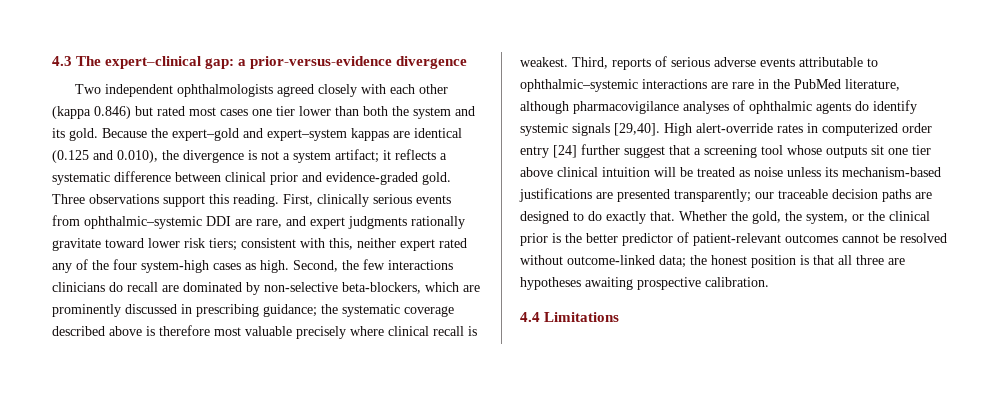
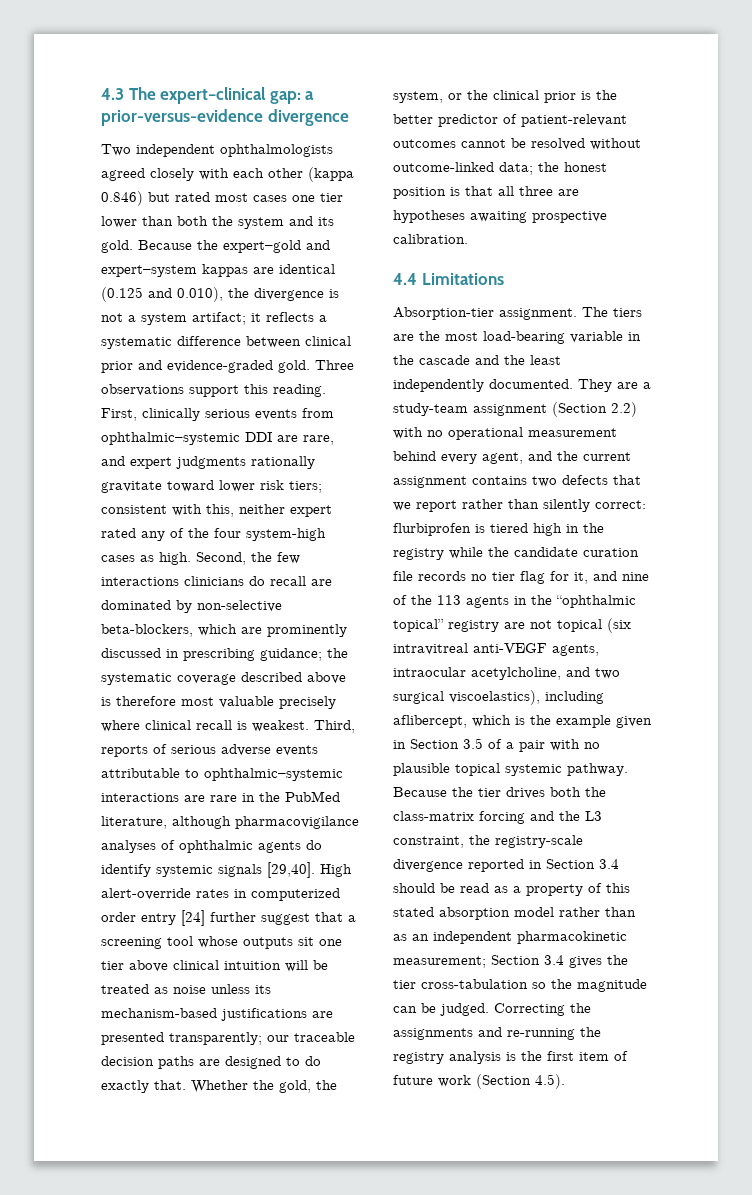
+ Absorption-tier assignment. The tiers are the most load-bearing variable in the cascade and the least independently documented. They are a study-team assignment (Section 2.2) with no operational measurement behind every agent, and the current assignment contains two defects that we report rather than silently correct: flurbiprofen is tiered high in the registry while the candidate curation file records no tier flag for it, and nine of the 113 agents in the “ophthalmic topical” registry are not topical (six intravitreal anti-VEGF agents, intraocular acetylcholine, and two surgical viscoelastics), including aflibercept, which is the example given in Section 3.5 of a pair with no plausible topical systemic pathway. Because the tier drives both the class-matrix forcing and the L3 constraint, the registry-scale divergence reported in Section 3.4 should be read as a property of this stated absorption model rather than as an independent pharmacokinetic measurement; Section 3.4 gives the tier cross-tabulation so the magnitude can be judged. Correcting the assignments and re-running the registry analysis is the first item of future work (Section 4.5).

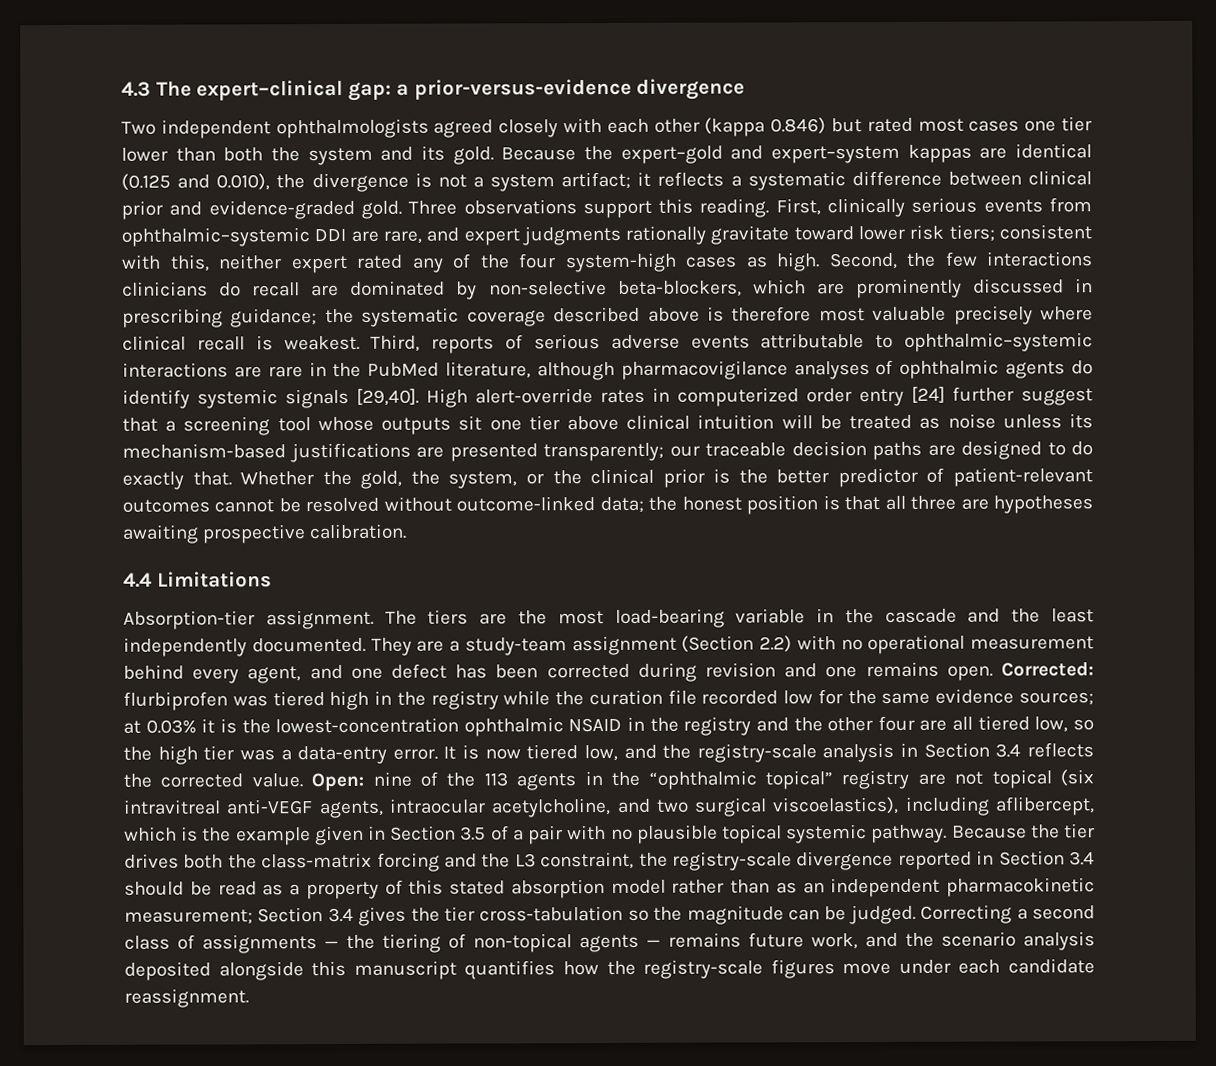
- They are a study-team assignment (Section 2.2) with no operational measurement behind every agent, and the current assignment contains two defects that we report rather than silently correct: flurbiprofen is tiered high in the registry while the candidate curation file records no tier flag for it, and nine of the 113 agents in the “ophthalmic topical” registry are not topical (six intravitreal anti-VEGF agents, intraocular acetylcholine, and two surgical viscoelastics), including aflibercept, which is the example given in Section 3.5 of a pair with no plausible topical systemic pathway.
+ They are a study-team assignment (Section 2.2) with no operational measurement behind every agent, and one defect has been corrected during revision and one remains open. Corrected: flurbiprofen was tiered high in the registry while the curation file recorded low for the same evidence sources; at 0.03% it is the lowest-concentration ophthalmic NSAID in the registry and the other four are all tiered low, so the high tier was a data-entry error. It is now tiered low, and the registry-scale analysis in Section 3.4 reflects the corrected value. Open: nine of the 113 agents in the “ophthalmic topical” registry are not topical (six intravitreal anti-VEGF agents, intraocular acetylcholine, and two surgical viscoelastics), including aflibercept, which is the example given in Section 3.5 of a pair with no plausible topical systemic pathway.
- Correcting the assignments and re-running the registry analysis is the first item of future work (Section 4.5).
+ Correcting a second class of assignments — the tiering of non-topical agents — remains future work, and the scenario analysis deposited alongside this manuscript quantifies how the registry-scale figures move under each candidate reassignment.

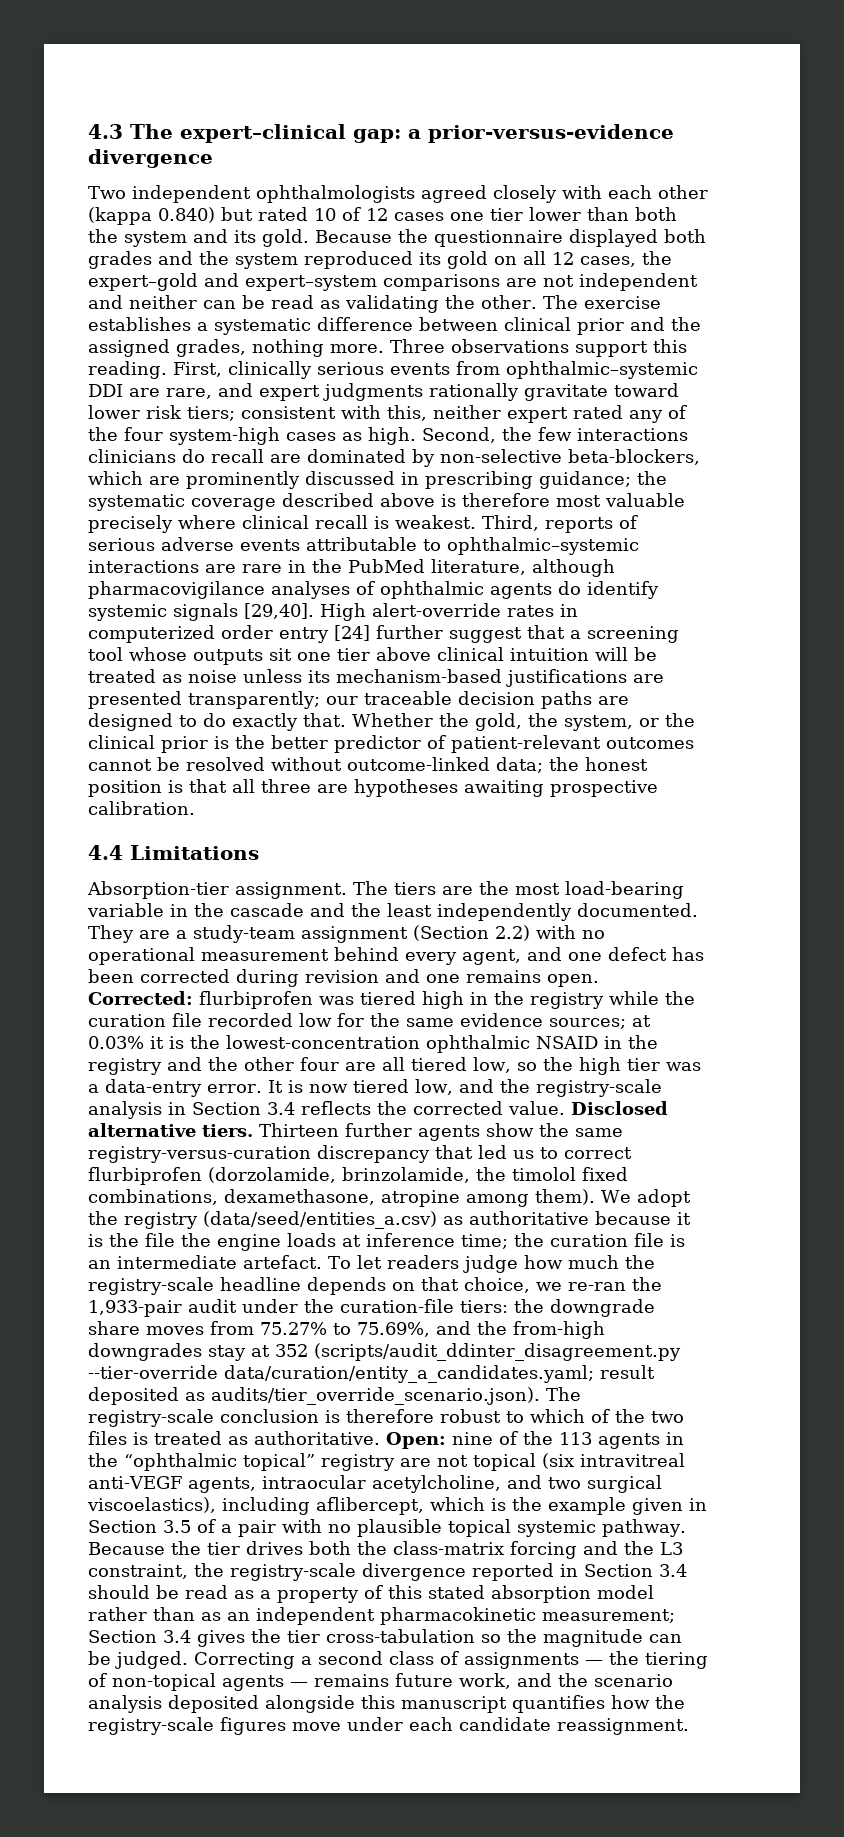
- Two independent ophthalmologists agreed closely with each other (kappa 0.846) but rated most cases one tier lower than both the system and its gold.
+ Two independent ophthalmologists agreed closely with each other (kappa 0.840) but rated 10 of 12 cases one tier lower than both the system and its gold.
- Because the expert–gold and expert–system kappas are identical (0.125 and 0.010), the divergence is not a system artifact; it reflects a systematic difference between clinical prior and evidence-graded gold.
+ Because the questionnaire displayed both grades and the system reproduced its gold on all 12 cases, the expert–gold and expert–system comparisons are not independent and neither can be read as validating the other. The exercise establishes a systematic difference between clinical prior and the assigned grades, nothing more.
+ Disclosed alternative tiers. Thirteen further agents show the same registry-versus-curation discrepancy that led us to correct flurbiprofen (dorzolamide, brinzolamide, the timolol fixed combinations, dexamethasone, atropine among them). We adopt the registry (data/seed/entities_a.csv) as authoritative because it is the file the engine loads at inference time; the curation file is an intermediate artefact. To let readers judge how much the registry-scale headline depends on that choice, we re-ran the 1,933-pair audit under the curation-file tiers: the downgrade share moves from 75.27% to 75.69%, and the from-high downgrades stay at 352 (scripts/audit_ddinter_disagreement.py --tier-override data/curation/entity_a_candidates.yaml; result deposited as audits/tier_override_scenario.json). The registry-scale conclusion is therefore robust to which of the two files is treated as authoritative.

